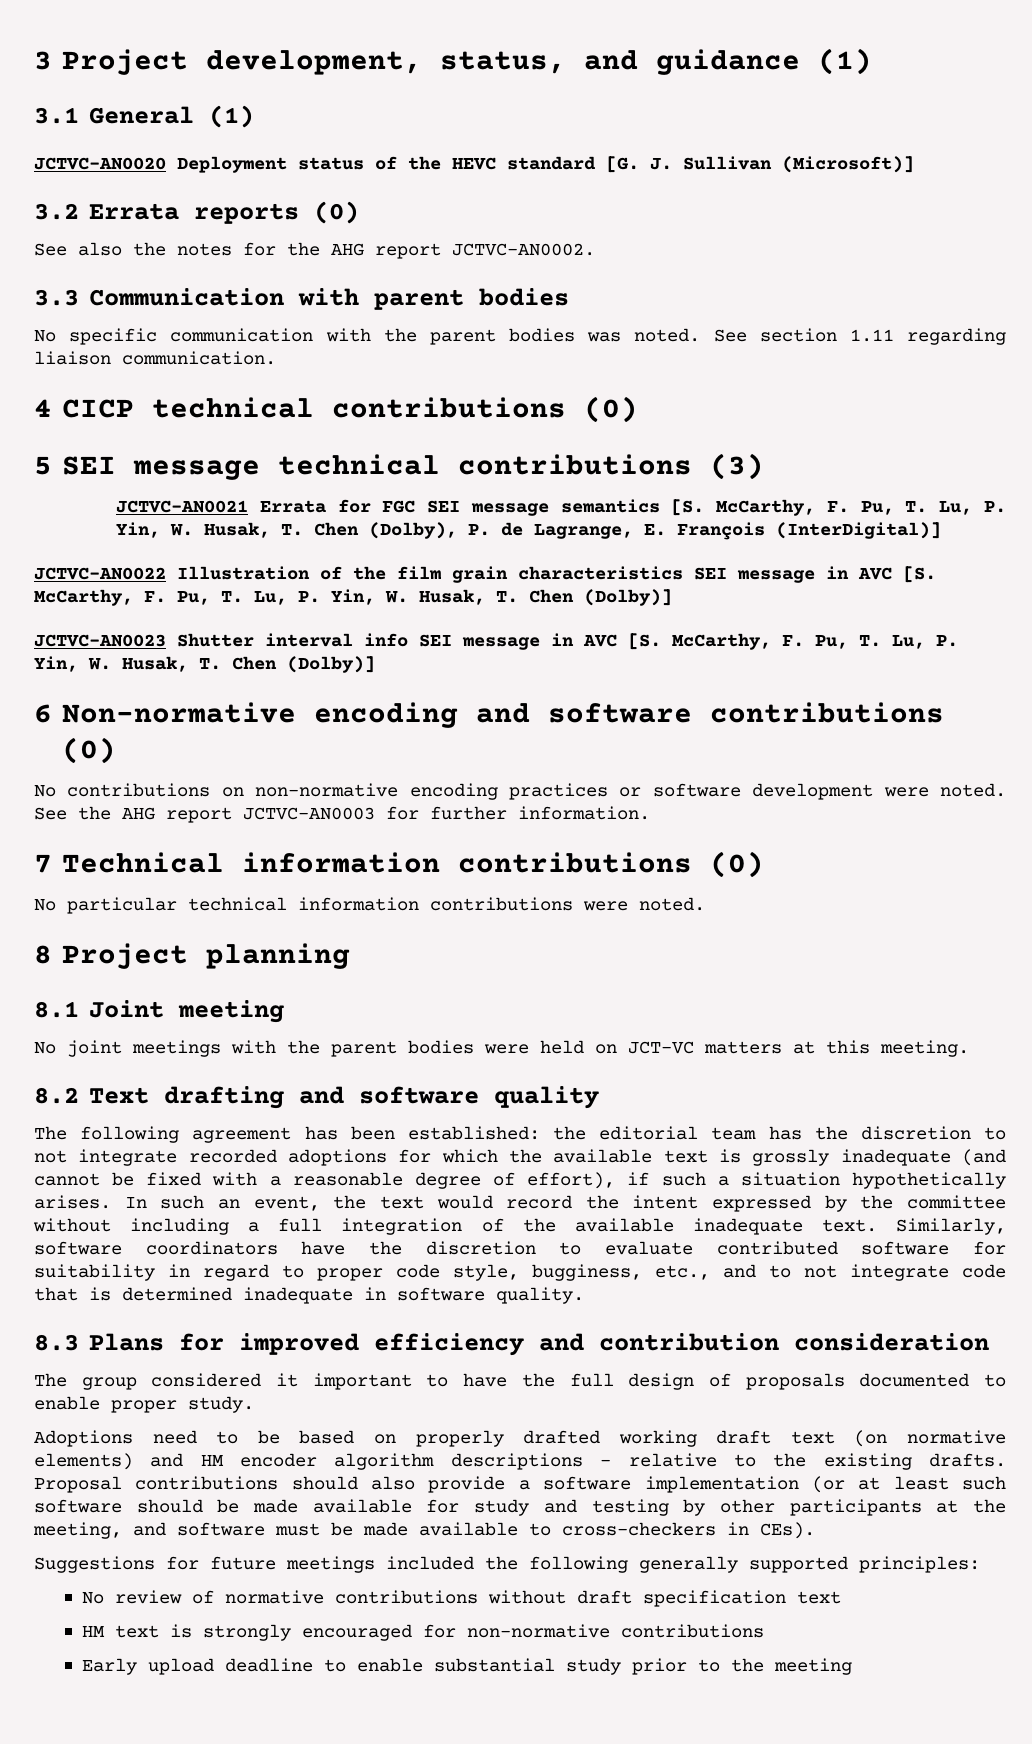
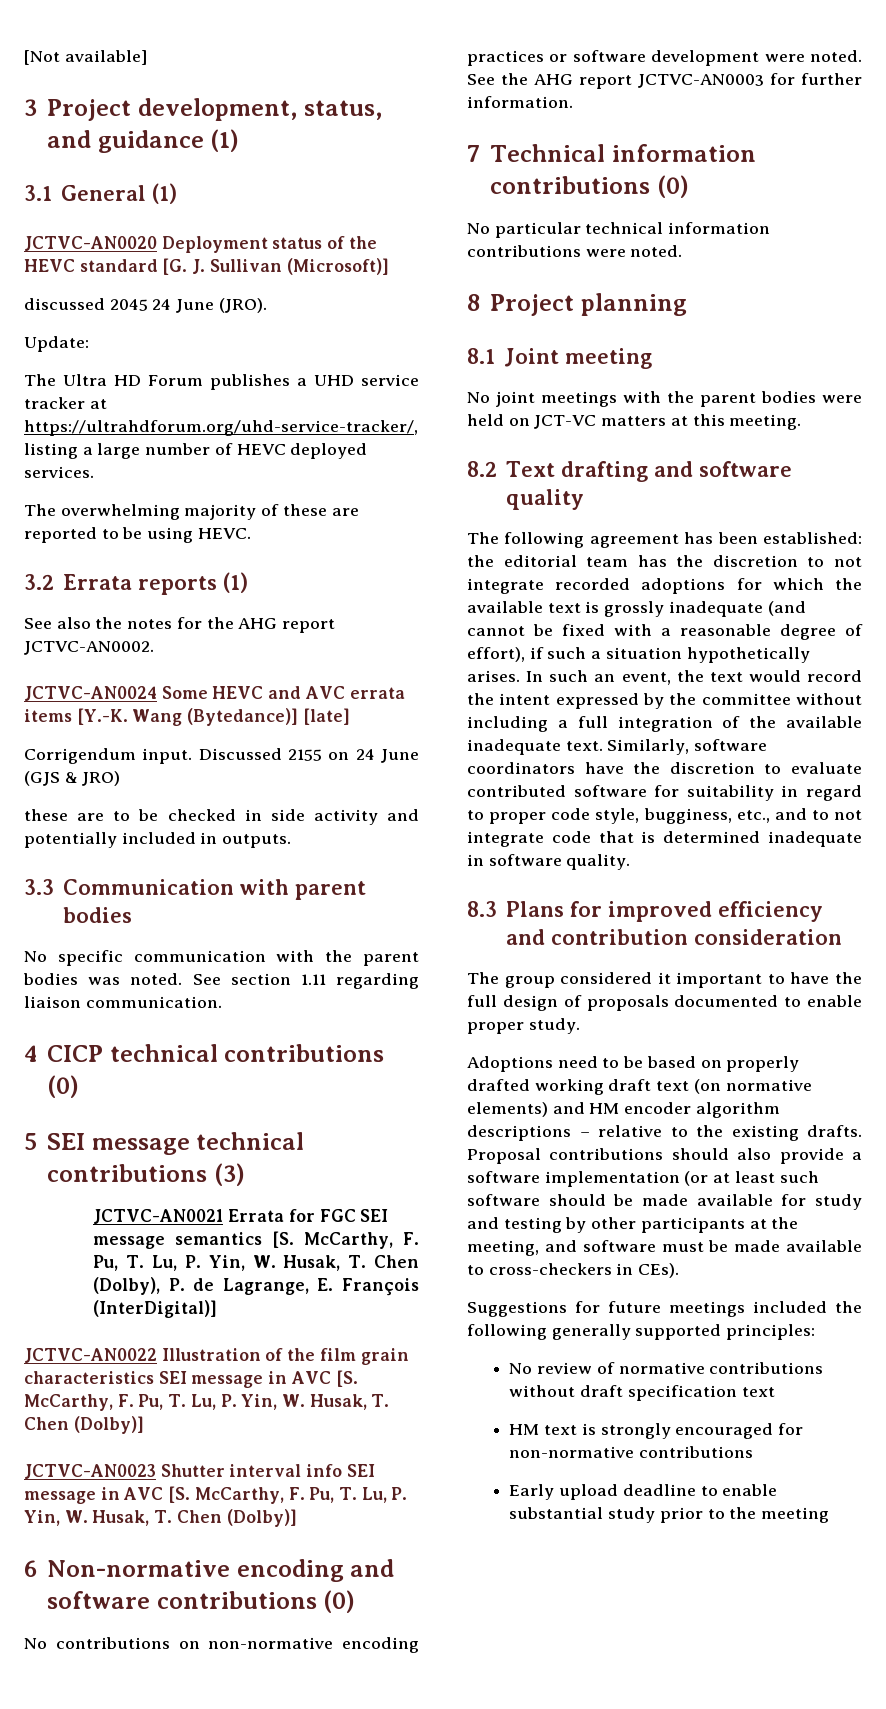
+ [Not available]
+ discussed 2045 24 June (JRO).
+ Update:
+ The Ultra HD Forum publishes a UHD service tracker at https://ultrahdforum.org/uhd-service-tracker/, listing a large number of HEVC deployed services.
+ The overwhelming majority of these are reported to be using HEVC.
- 3.2 Errata reports (0)
+ 3.2 Errata reports (1)
+ JCTVC-AN0024 Some HEVC and AVC errata items [Y.-K. Wang (Bytedance)] [late]
+ Corrigendum input. Discussed 2155 on 24 June (GJS & JRO)
+ these are to be checked in side activity and potentially included in outputs.

